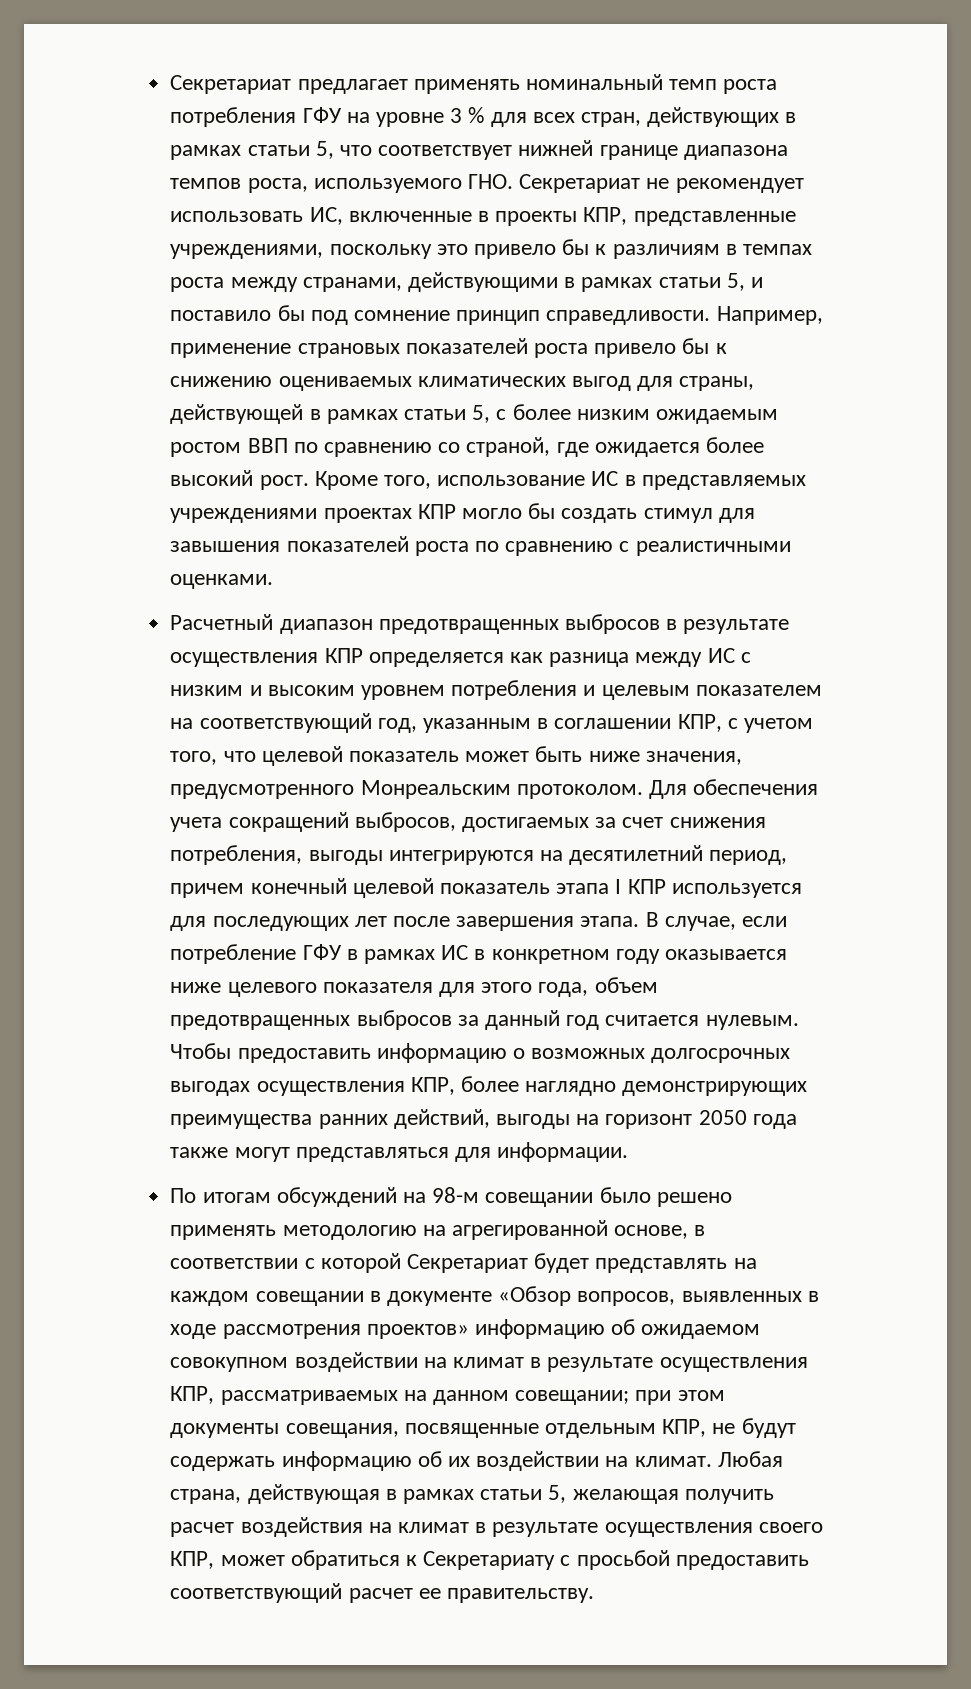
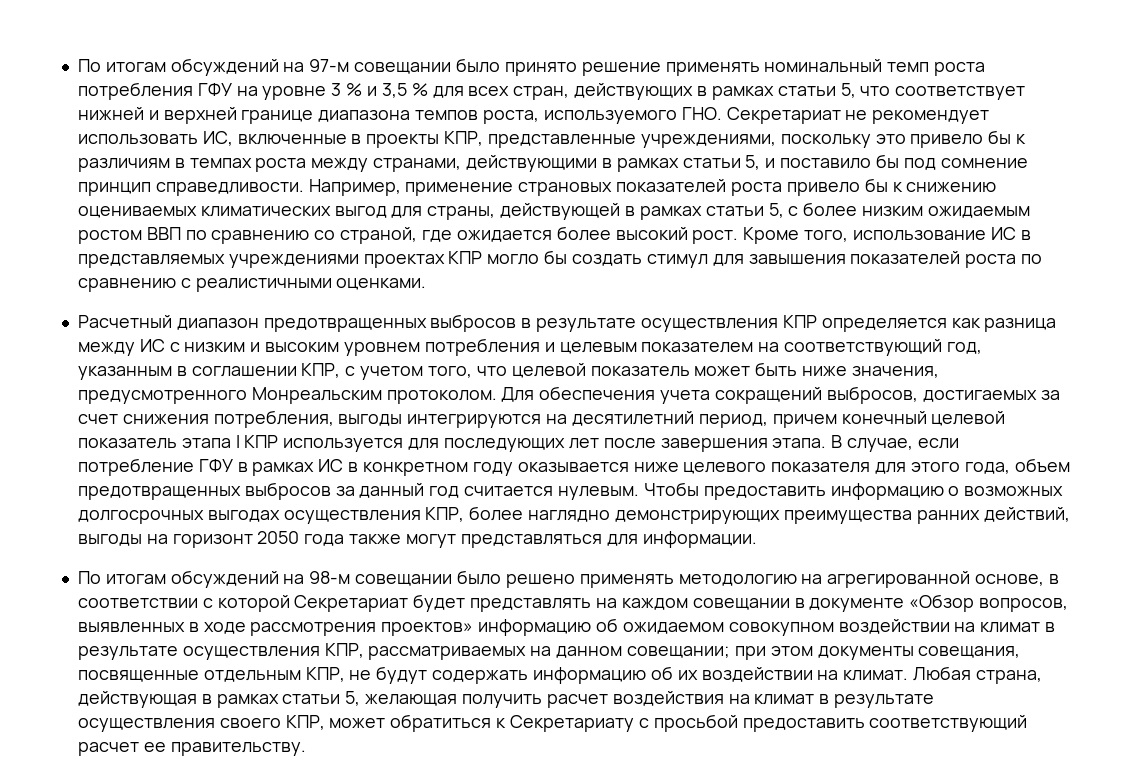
- Секретариат предлагает применять номинальный темп роста потребления ГФУ на уровне 3 % для всех стран, действующих в рамках статьи 5, что соответствует нижней границе диапазона темпов роста, используемого ГНО. Секретариат не рекомендует использовать ИС, включенные в проекты КПР, представленные учреждениями, поскольку это привело бы к различиям в темпах роста между странами, действующими в рамках статьи 5, и поставило бы под сомнение принцип справедливости.
+ По итогам обсуждений на 97-м совещании было принято решение применять номинальный темп роста потребления ГФУ на уровне 3 % и 3,5 % для всех стран, действующих в рамках статьи 5, что соответствует нижней и верхней границе диапазона темпов роста, используемого ГНО. Секретариат не рекомендует использовать ИС, включенные в проекты КПР, представленные учреждениями, поскольку это привело бы к различиям в темпах роста между странами, действующими в рамках статьи 5, и поставило бы под сомнение принцип справедливости.

